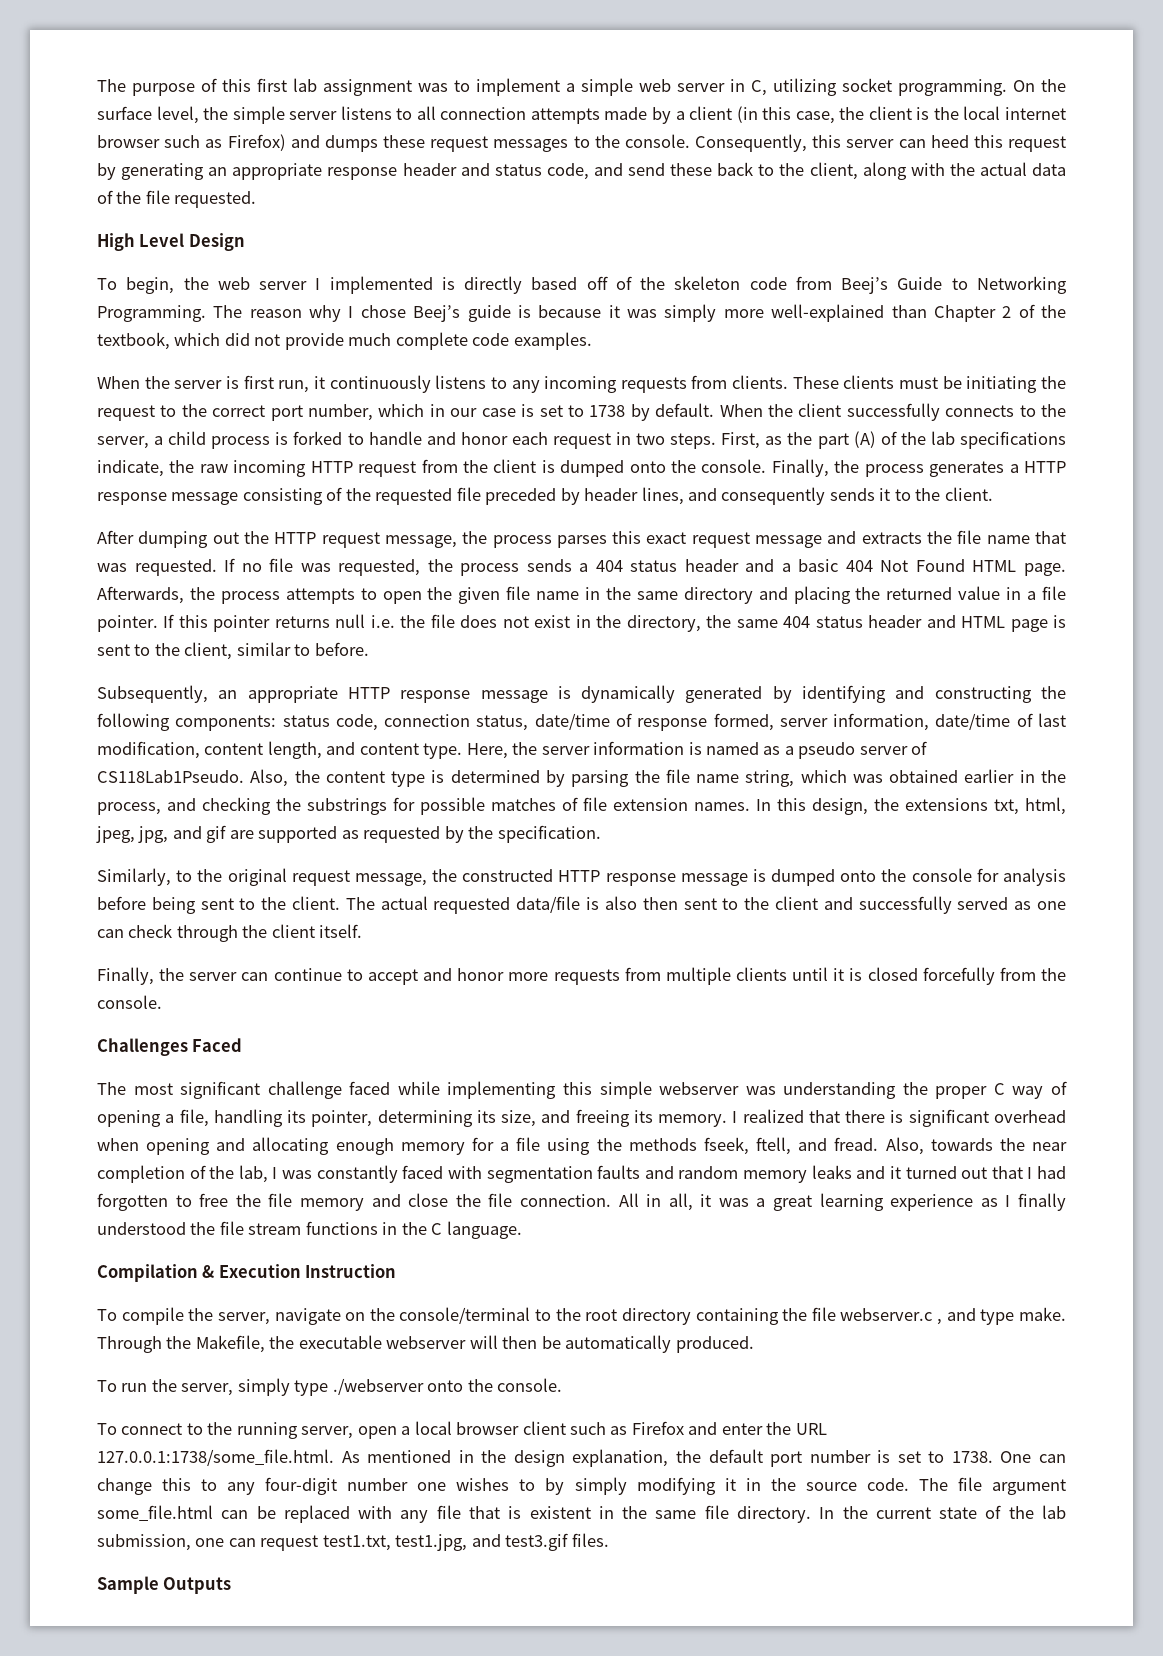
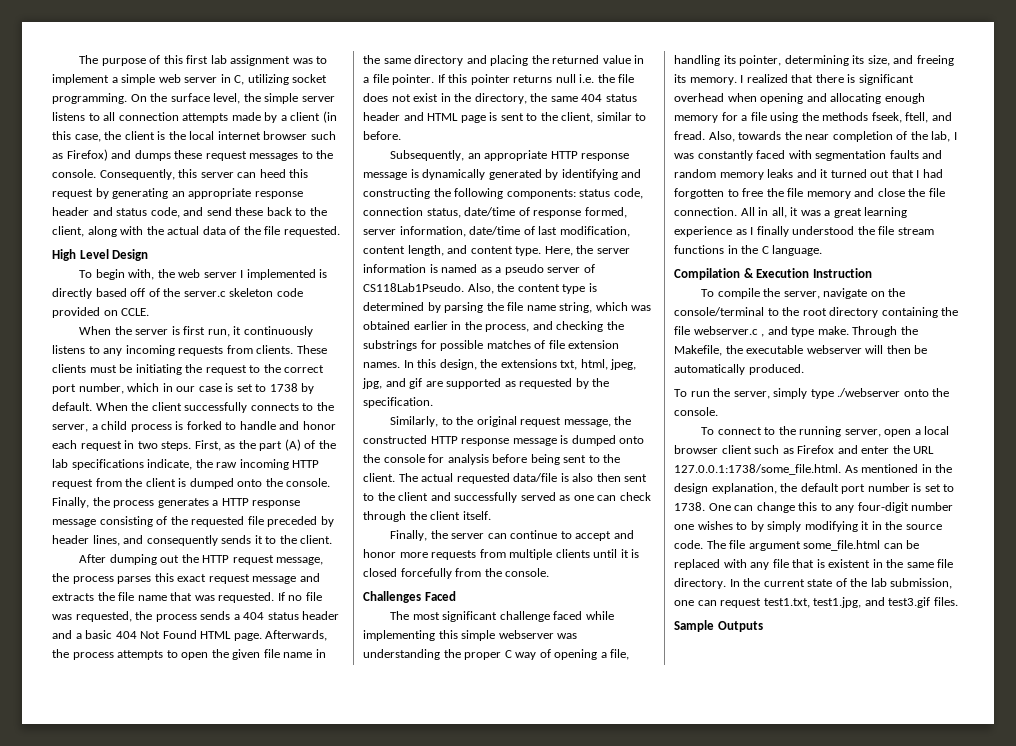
- To begin, the web server I implemented is directly based off of the skeleton code from Beej’s Guide to Networking Programming. The reason why I chose Beej’s guide is because it was simply more well-explained than Chapter 2 of the textbook, which did not provide much complete code examples.
+ To begin with, the web server I implemented is directly based off of the server.c skeleton code provided on CCLE.

